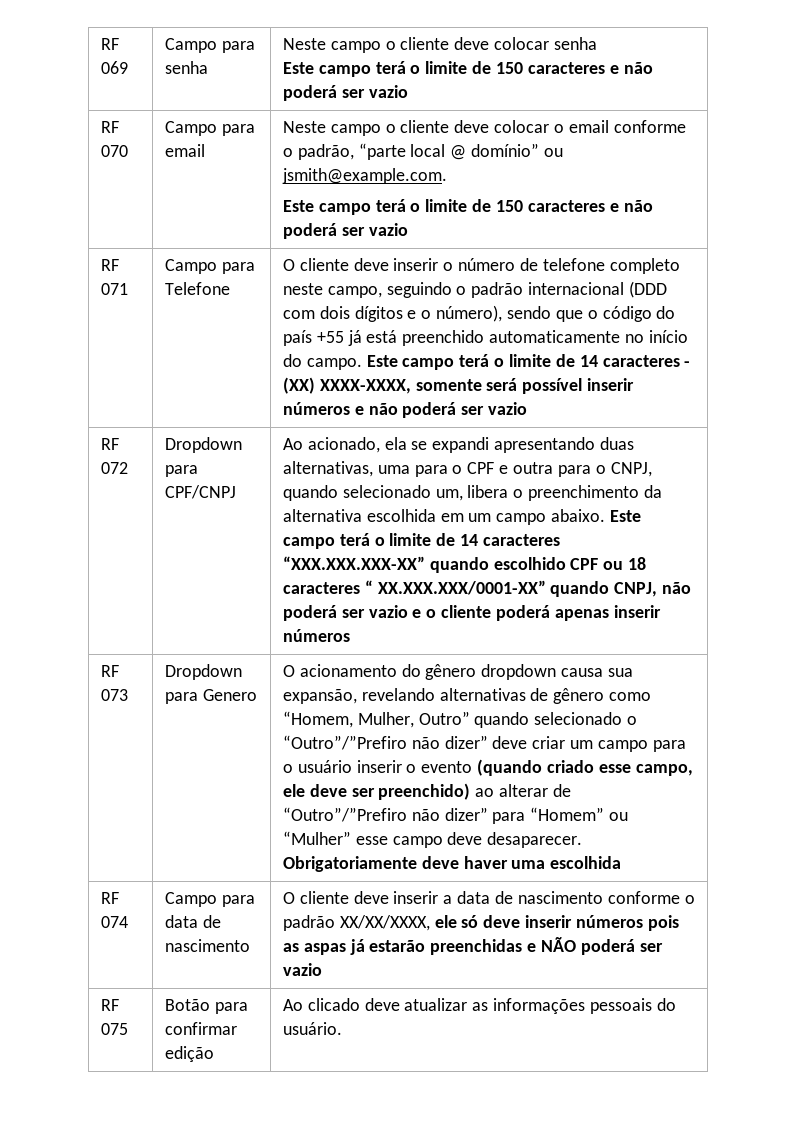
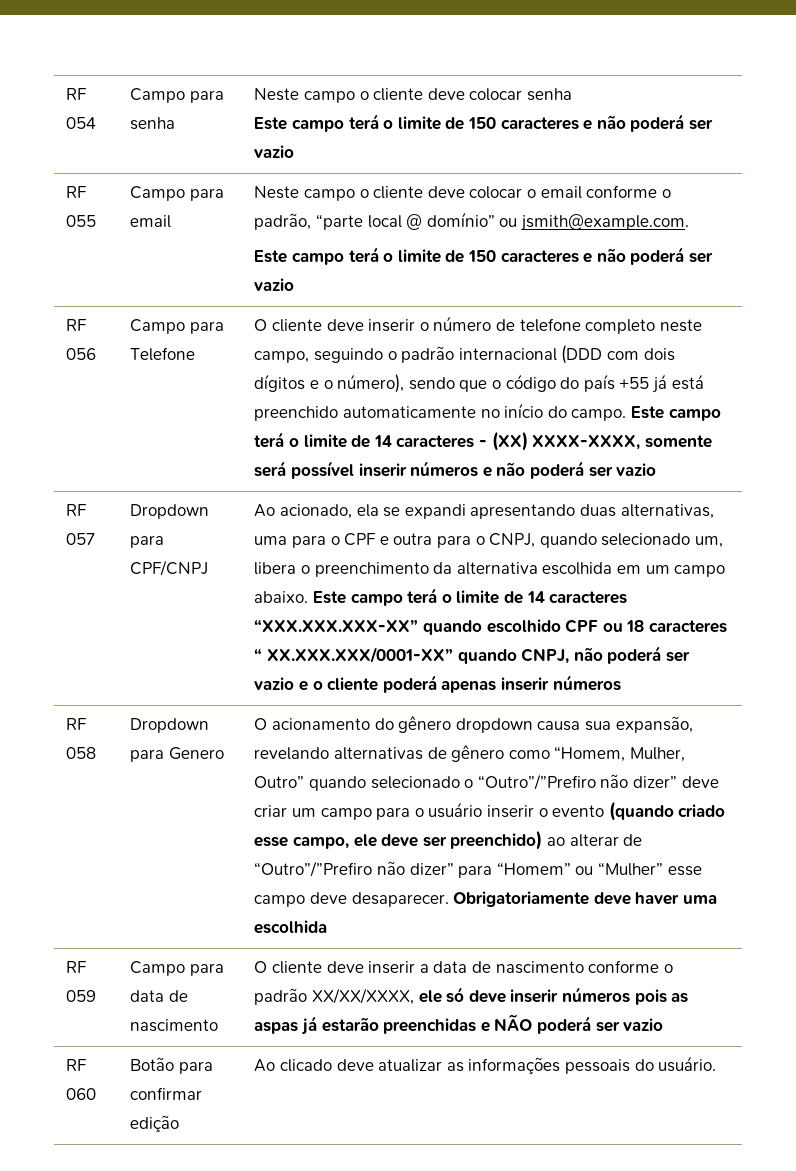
- RF 069 | Campo para senha | Neste campo o cliente deve colocar senha
+ RF 054 | Campo para senha | Neste campo o cliente deve colocar senha
- RF 070 | Campo para email | Neste campo o cliente deve colocar o email conforme o padrão, “parte local @ domínio” ou jsmith@example.com.
+ RF 055 | Campo para email | Neste campo o cliente deve colocar o email conforme o padrão, “parte local @ domínio” ou jsmith@example.com.
- RF 071
+ RF 056
- RF 072
+ RF 057
- RF 073
+ RF 058
- RF 074 | Campo para data de nascimento | O cliente deve inserir a data de nascimento conforme o padrão XX/XX/XXXX, ele só deve inserir números pois as aspas já estarão preenchidas e NÃO poderá ser vazio
+ RF 059 | Campo para data de nascimento | O cliente deve inserir a data de nascimento conforme o padrão XX/XX/XXXX, ele só deve inserir números pois as aspas já estarão preenchidas e NÃO poderá ser vazio
- RF 075 | Botão para confirmar edição | Ao clicado deve atualizar as informações pessoais do usuário.
+ RF 060 | Botão para confirmar edição | Ao clicado deve atualizar as informações pessoais do usuário.

